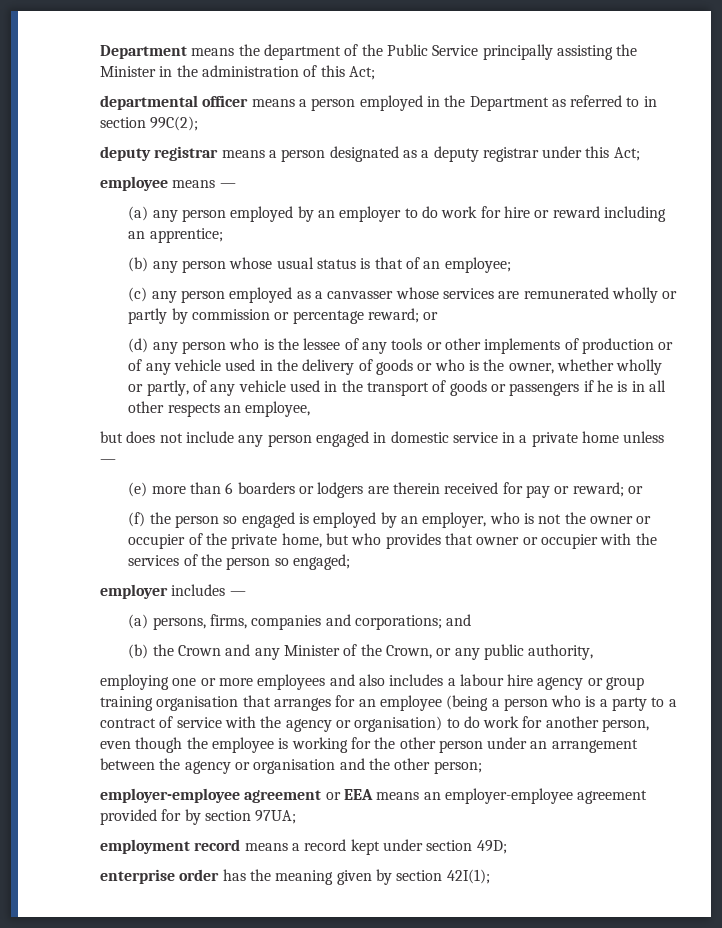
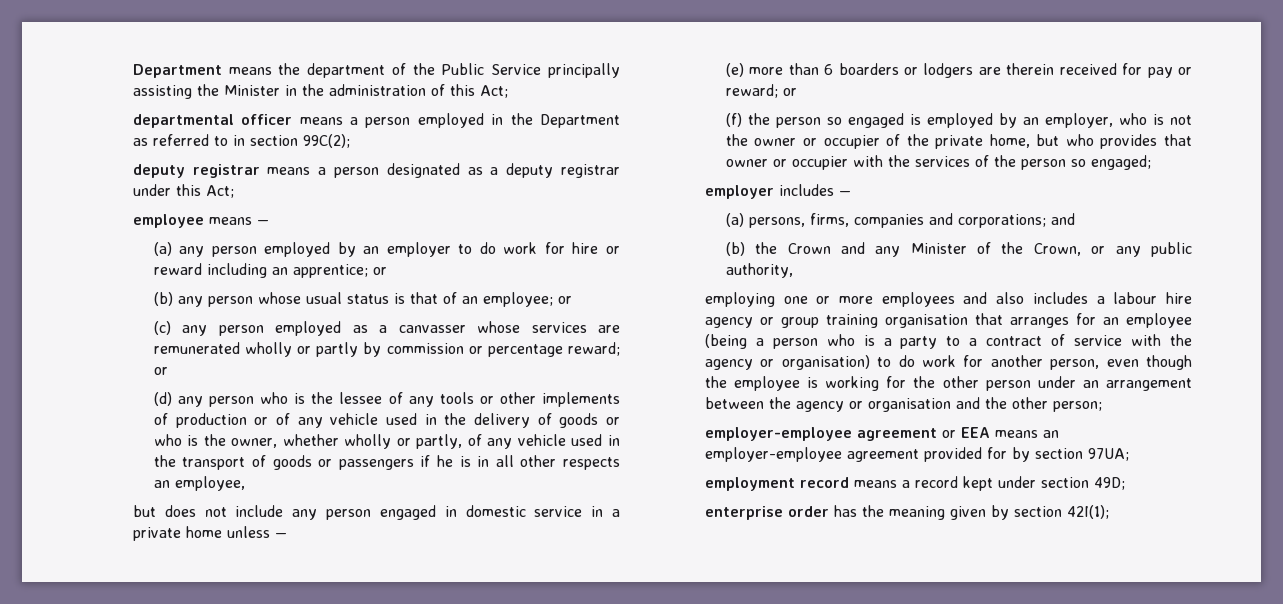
- (a) any person employed by an employer to do work for hire or reward including an apprentice;
+ (a) any person employed by an employer to do work for hire or reward including an apprentice; or
- (b) any person whose usual status is that of an employee;
+ (b) any person whose usual status is that of an employee; or

